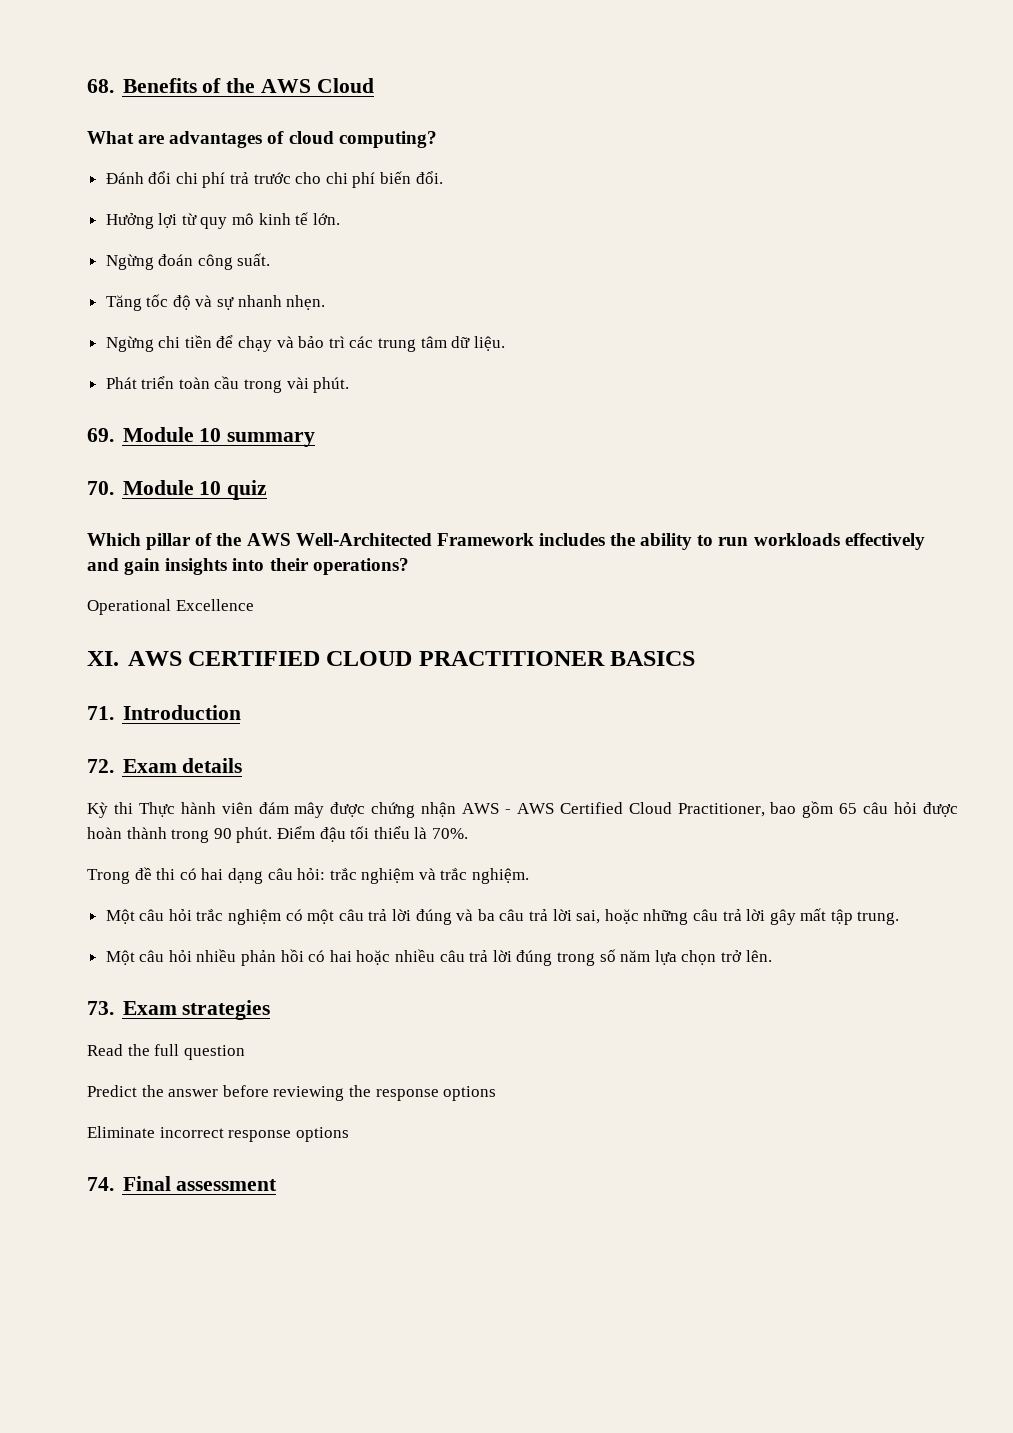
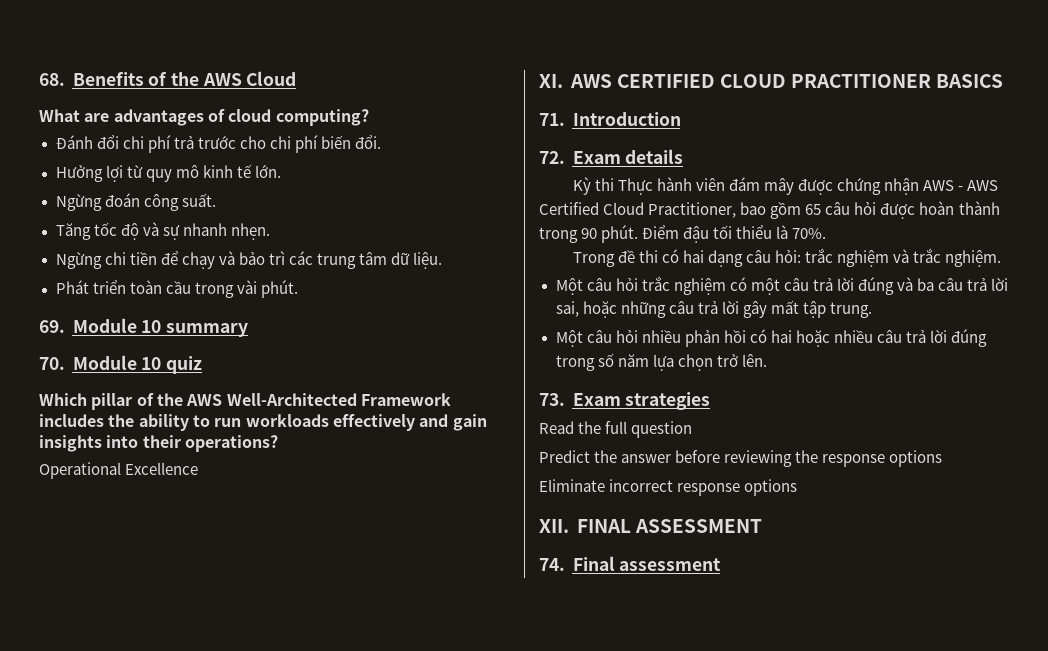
+ XII. FINAL ASSESSMENT

